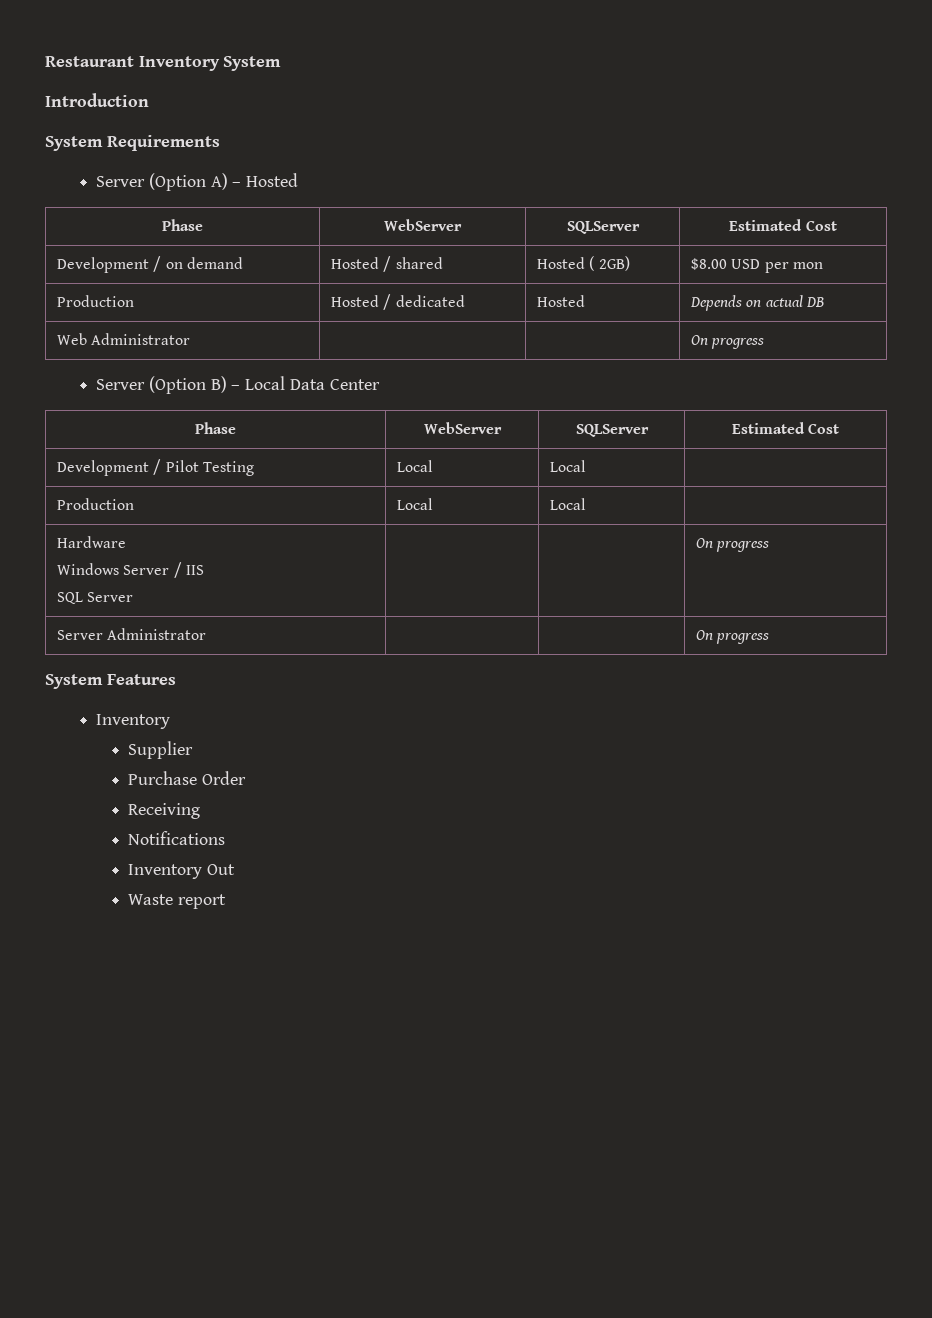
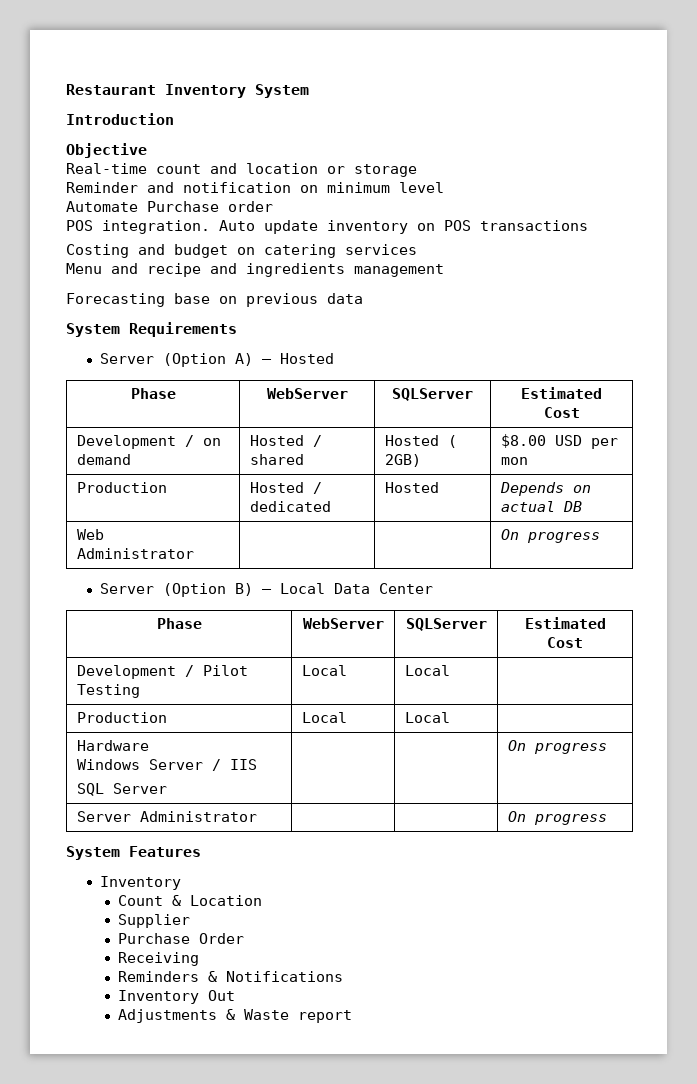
+ Objective
+ Real-time count and location or storage
+ Reminder and notification on minimum level
+ Automate Purchase order
+ POS integration. Auto update inventory on POS transactions
+ Costing and budget on catering services
+ Menu and recipe and ingredients management
+ Forecasting base on previous data
+ Count & Location
- Notifications
+ Reminders & Notifications
- Waste report
+ Adjustments & Waste report

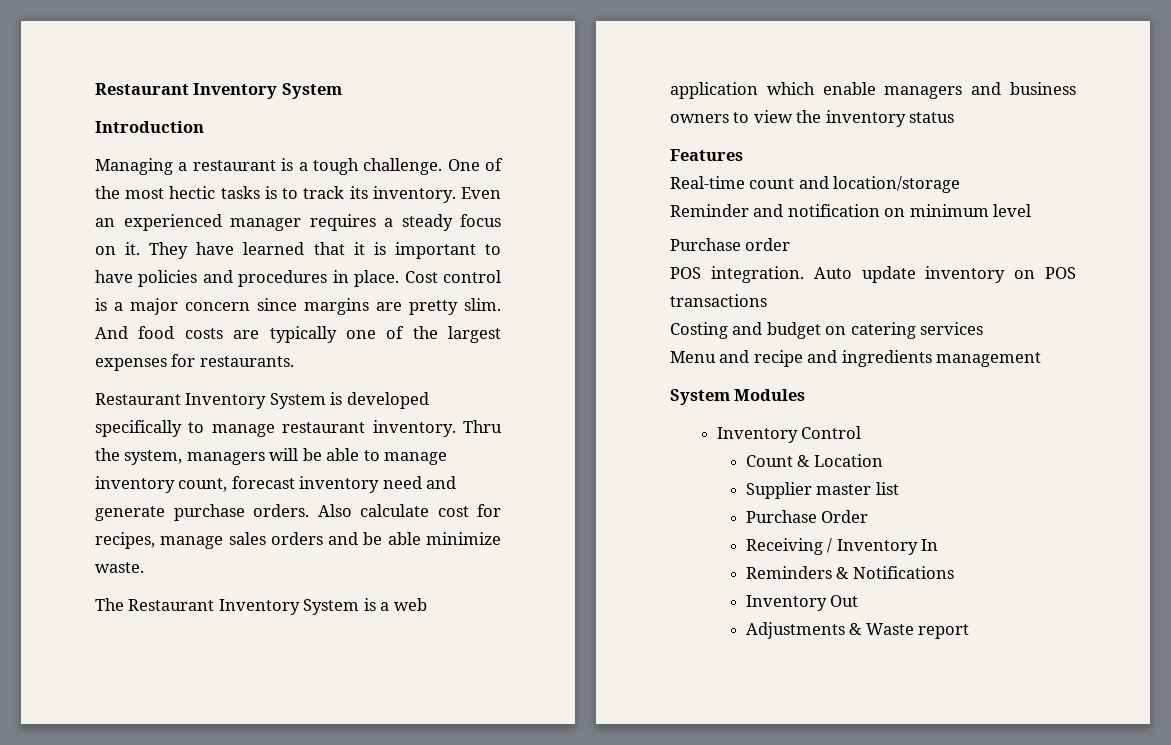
- Objective
+ Managing a restaurant is a tough challenge. One of the most hectic tasks is to track its inventory. Even an experienced manager requires a steady focus on it. They have learned that it is important to have policies and procedures in place. Cost control is a major concern since margins are pretty slim. And food costs are typically one of the largest expenses for restaurants.
+ Restaurant Inventory System is developed specifically to manage restaurant inventory. Thru the system, managers will be able to manage inventory count, forecast inventory need and generate purchase orders. Also calculate cost for recipes, manage sales orders and be able minimize waste.
+ The Restaurant Inventory System is a web application which enable managers and business owners to view the inventory status
+ Features
- Real-time count and location or storage
+ Real-time count and location/storage
- Automate Purchase order
+ Purchase order
- Forecasting base on previous data
- System Requirements
- Server (Option A) – Hosted
- Phase | WebServer | SQLServer | Estimated Cost
- Development / on demand | Hosted / shared | Hosted ( 2GB) | $8.00 USD per mon
- Production | Hosted / dedicated | Hosted | Depends on actual DB
- Web Administrator | | | On progress
- Server (Option B) – Local Data Center
- Phase | WebServer | SQLServer | Estimated Cost
- Development / Pilot Testing | Local | Local |
- Production | Local | Local |
- Hardware
- Windows Server / IIS
- SQL Server | | | On progress
- Server Administrator | | | On progress
- System Features
- Inventory
+ System Modules
+ Inventory Control
- Supplier
+ Supplier master list
- Receiving
+ Receiving / Inventory In

